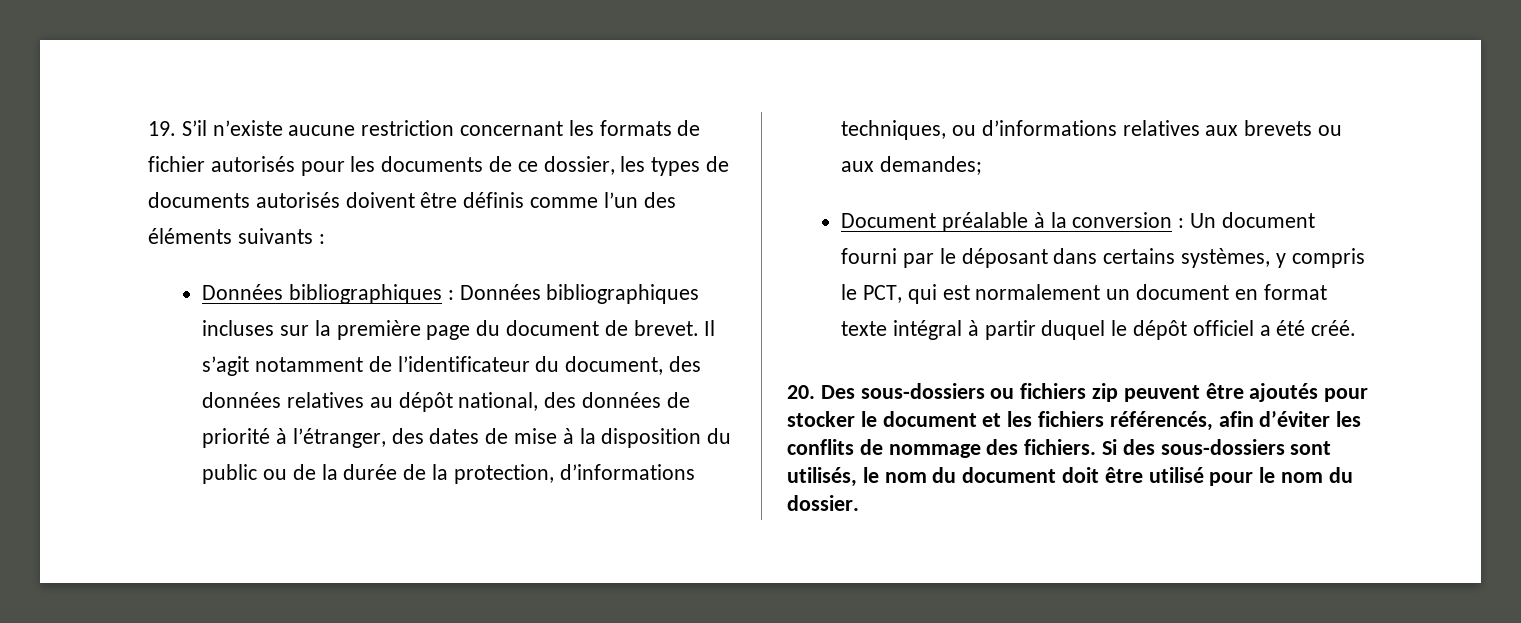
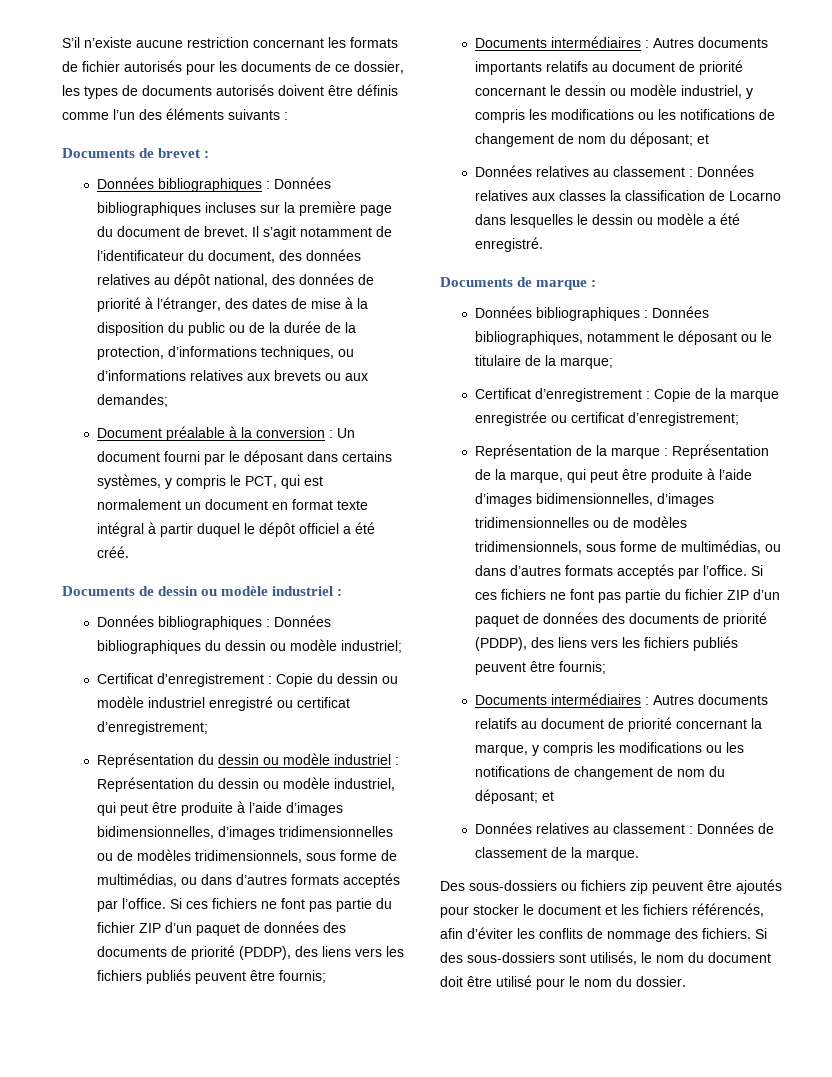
- 19. S’il n’existe aucune restriction concernant les formats de fichier autorisés pour les documents de ce dossier, les types de documents autorisés doivent être définis comme l’un des éléments suivants :
+ S’il n’existe aucune restriction concernant les formats de fichier autorisés pour les documents de ce dossier, les types de documents autorisés doivent être définis comme l’un des éléments suivants :
+ Documents de brevet :
- 20. Des sous-dossiers ou fichiers zip peuvent être ajoutés pour stocker le document et les fichiers référencés, afin d’éviter les conflits de nommage des fichiers.
+ Documents de dessin ou modèle industriel :
+ Données bibliographiques : Données bibliographiques du dessin ou modèle industriel;
+ Certificat d'enregistrement : Copie du dessin ou modèle industriel enregistré ou certificat d’enregistrement;
+ Représentation du dessin ou modèle industriel : Représentation du dessin ou modèle industriel, qui peut être produite à l’aide d’images bidimensionnelles, d’images tridimensionnelles ou de modèles tridimensionnels, sous forme de multimédias, ou dans d’autres formats acceptés par l’office. Si ces fichiers ne font pas partie du fichier ZIP d’un paquet de données des documents de priorité (PDDP), des liens vers les fichiers publiés peuvent être fournis;
+ Documents intermédiaires : Autres documents importants relatifs au document de priorité concernant le dessin ou modèle industriel, y compris les modifications ou les notifications de changement de nom du déposant; et
+ Données relatives au classement : Données relatives aux classes la classification de Locarno dans lesquelles le dessin ou modèle a été enregistré.
+ Documents de marque :
+ Données bibliographiques : Données bibliographiques, notamment le déposant ou le titulaire de la marque;
+ Certificat d’enregistrement : Copie de la marque enregistrée ou certificat d’enregistrement;
+ Représentation de la marque : Représentation de la marque, qui peut être produite à l’aide d’images bidimensionnelles, d’images tridimensionnelles ou de modèles tridimensionnels, sous forme de multimédias, ou dans d’autres formats acceptés par l’office. Si ces fichiers ne font pas partie du fichier ZIP d’un paquet de données des documents de priorité (PDDP), des liens vers les fichiers publiés peuvent être fournis;
+ Documents intermédiaires : Autres documents relatifs au document de priorité concernant la marque, y compris les modifications ou les notifications de changement de nom du déposant; et
+ Données relatives au classement : Données de classement de la marque.
+ Des sous-dossiers ou fichiers zip peuvent être ajoutés pour stocker le document et les fichiers référencés, afin d’éviter les conflits de nommage des fichiers.

